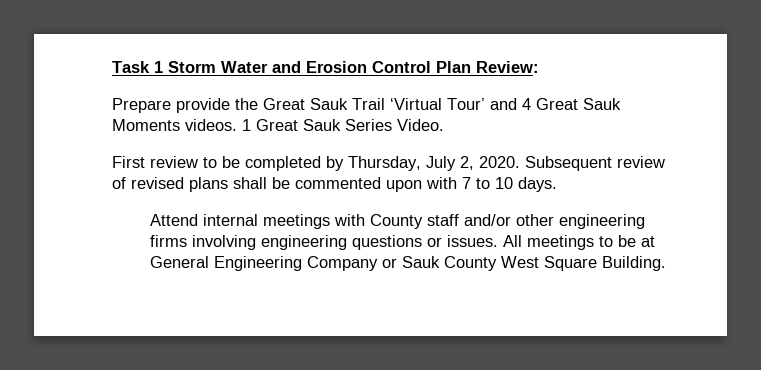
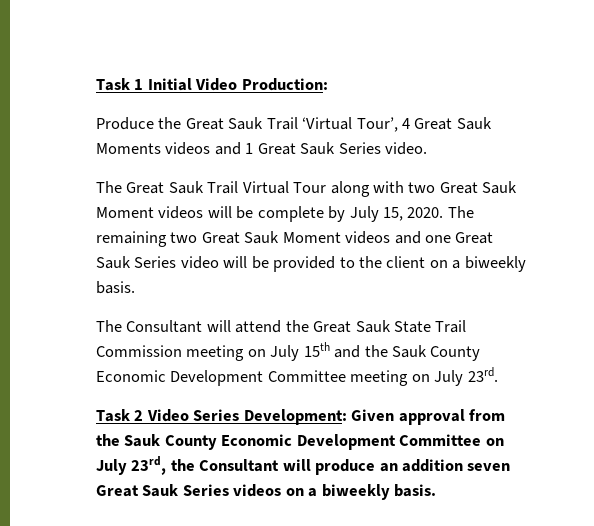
- Task 1 Storm Water and Erosion Control Plan Review:
- Prepare provide the Great Sauk Trail ‘Virtual Tour’ and 4 Great Sauk Moments videos. 1 Great Sauk Series Video.
- First review to be completed by Thursday, July 2, 2020. Subsequent review of revised plans shall be commented upon with 7 to 10 days.
- Attend internal meetings with County staff and/or other engineering firms involving engineering questions or issues. All meetings to be at General Engineering Company or Sauk County West Square Building.
+ Task 1 Initial Video Production:
+ Produce the Great Sauk Trail ‘Virtual Tour’, 4 Great Sauk Moments videos and 1 Great Sauk Series video.
+ The Great Sauk Trail Virtual Tour along with two Great Sauk Moment videos will be complete by July 15, 2020. The remaining two Great Sauk Moment videos and one Great Sauk Series video will be provided to the client on a biweekly basis.
+ The Consultant will attend the Great Sauk State Trail Commission meeting on July 15th and the Sauk County Economic Development Committee meeting on July 23rd.
+ Task 2 Video Series Development: Given approval from the Sauk County Economic Development Committee on July 23rd, the Consultant will produce an addition seven Great Sauk Series videos on a biweekly basis.

